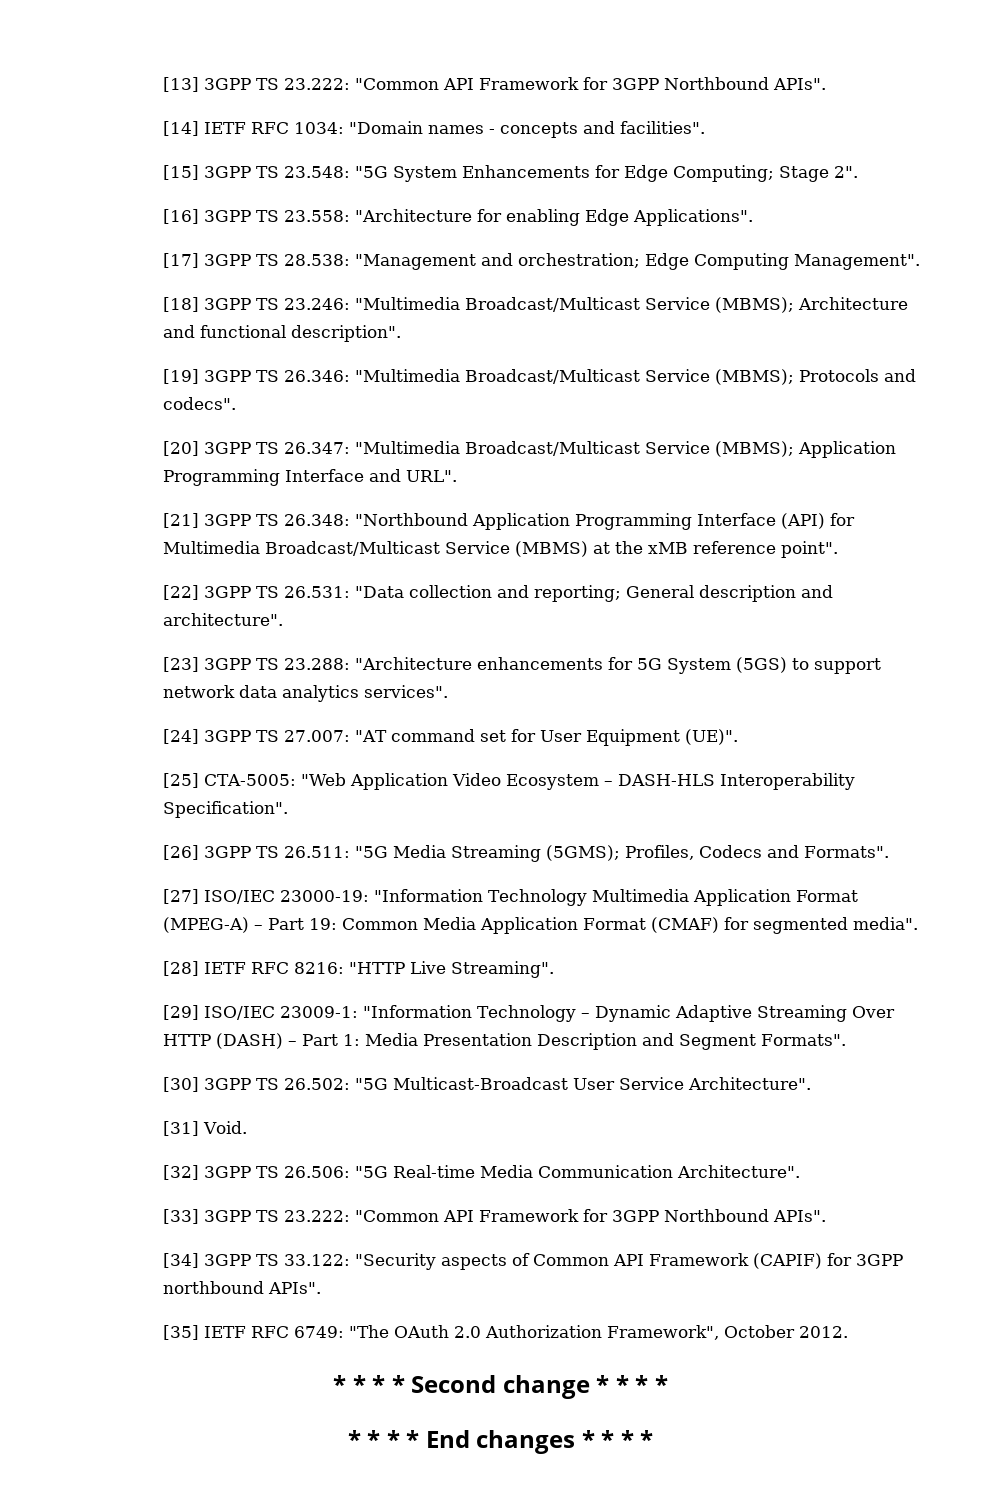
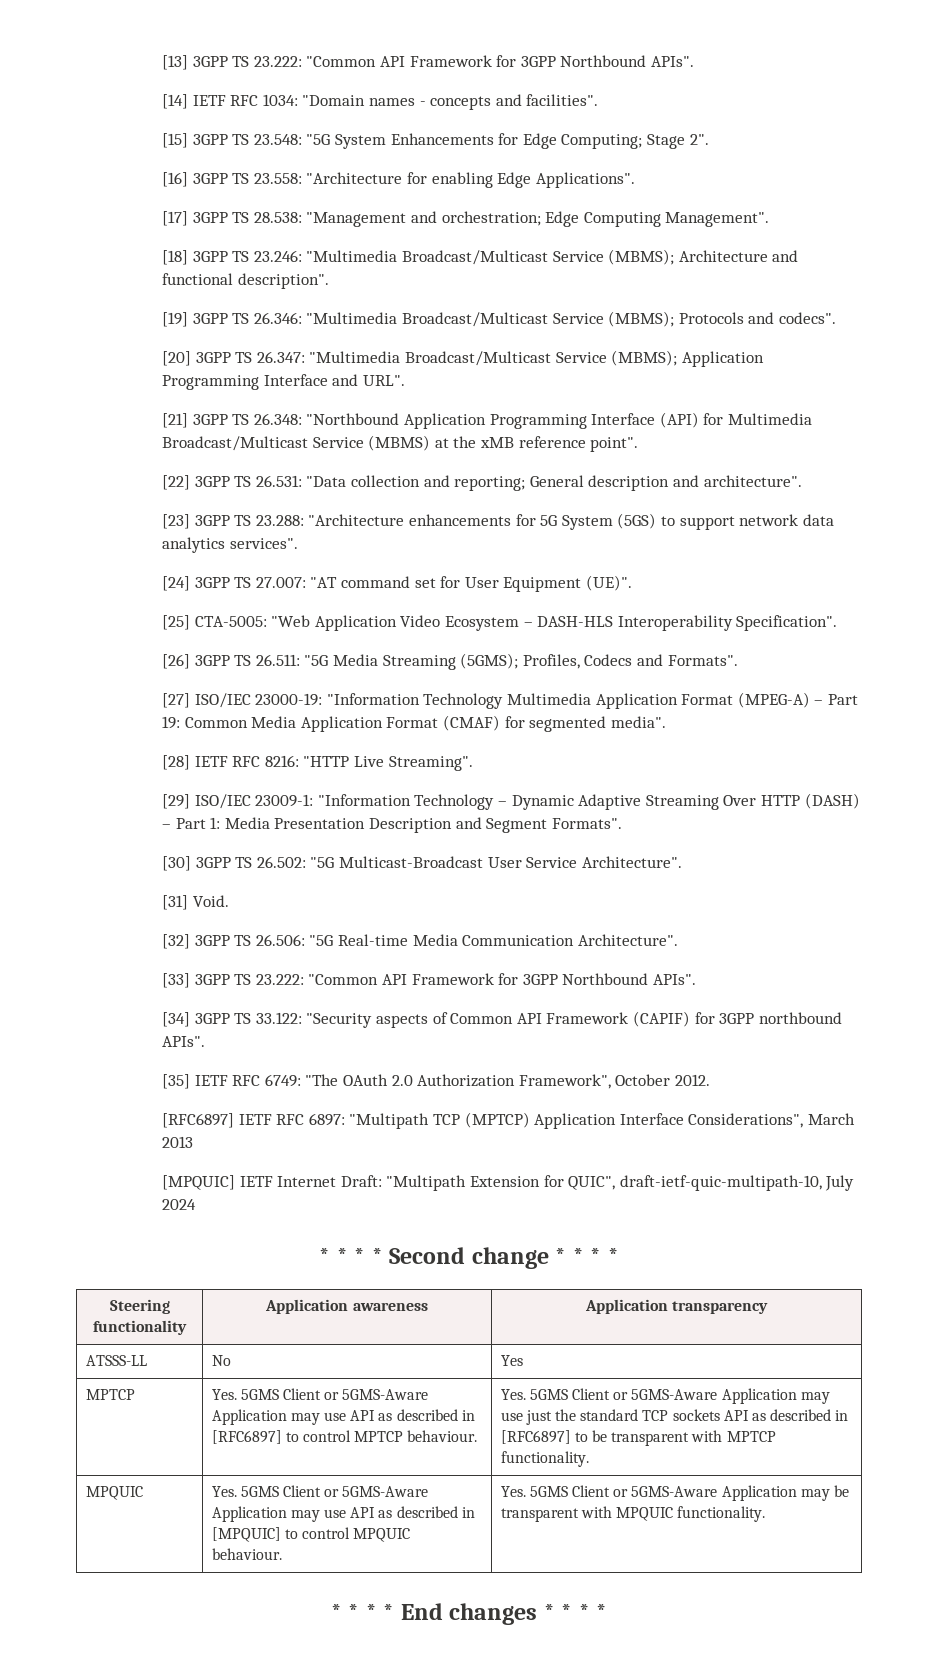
+ [RFC6897] IETF RFC 6897: "Multipath TCP (MPTCP) Application Interface Considerations", March 2013
+ [MPQUIC] IETF Internet Draft: "Multipath Extension for QUIC", draft-ietf-quic-multipath-10, July 2024
+ Steering functionality | Application awareness | Application transparency
+ ATSSS-LL | No | Yes
+ MPTCP | Yes. 5GMS Client or 5GMS-Aware Application may use API as described in [RFC6897] to control MPTCP behaviour. | Yes. 5GMS Client or 5GMS-Aware Application may use just the standard TCP sockets API as described in [RFC6897] to be transparent with MPTCP functionality.
+ MPQUIC | Yes. 5GMS Client or 5GMS-Aware Application may use API as described in [MPQUIC] to control MPQUIC behaviour. | Yes. 5GMS Client or 5GMS-Aware Application may be transparent with MPQUIC functionality.

